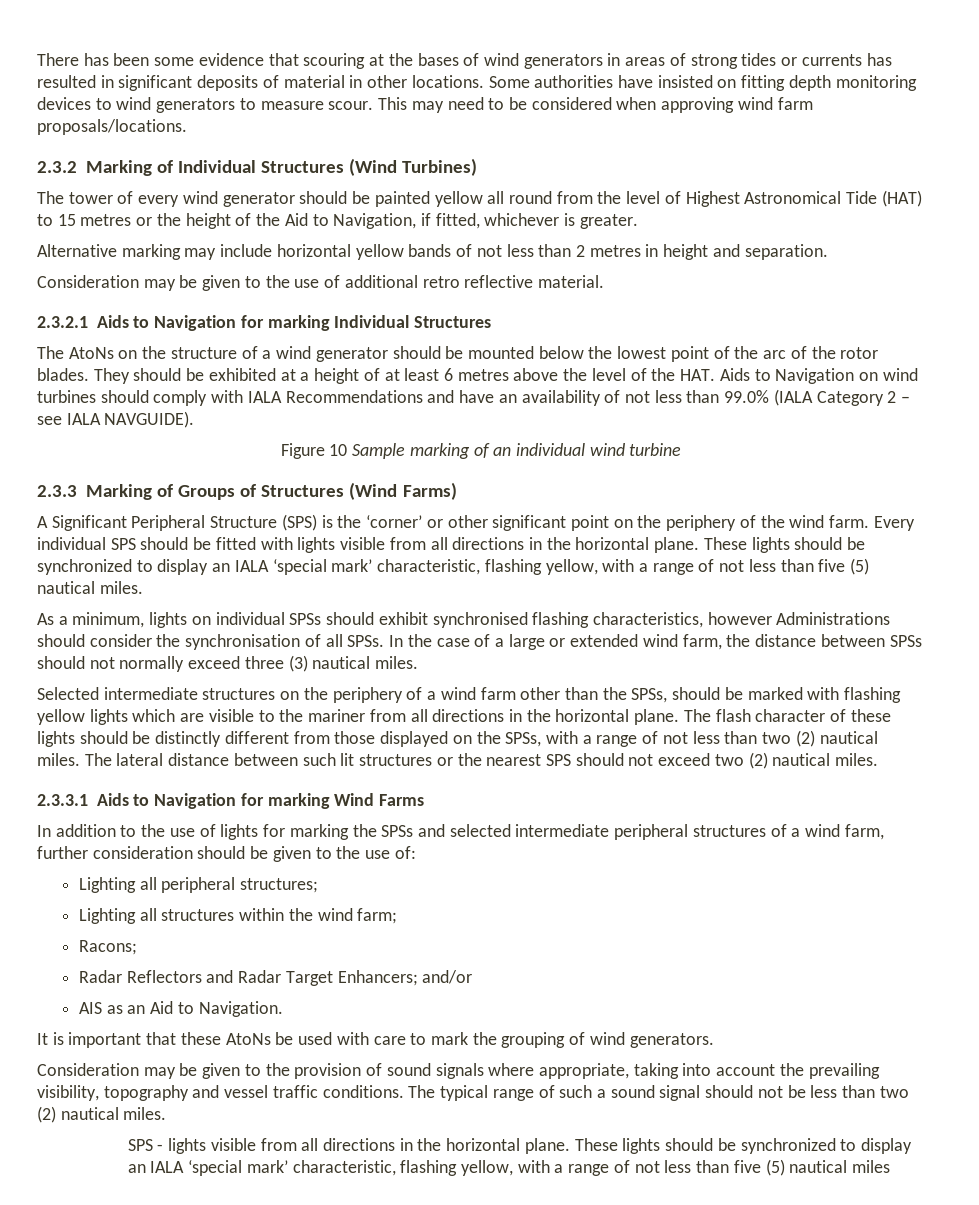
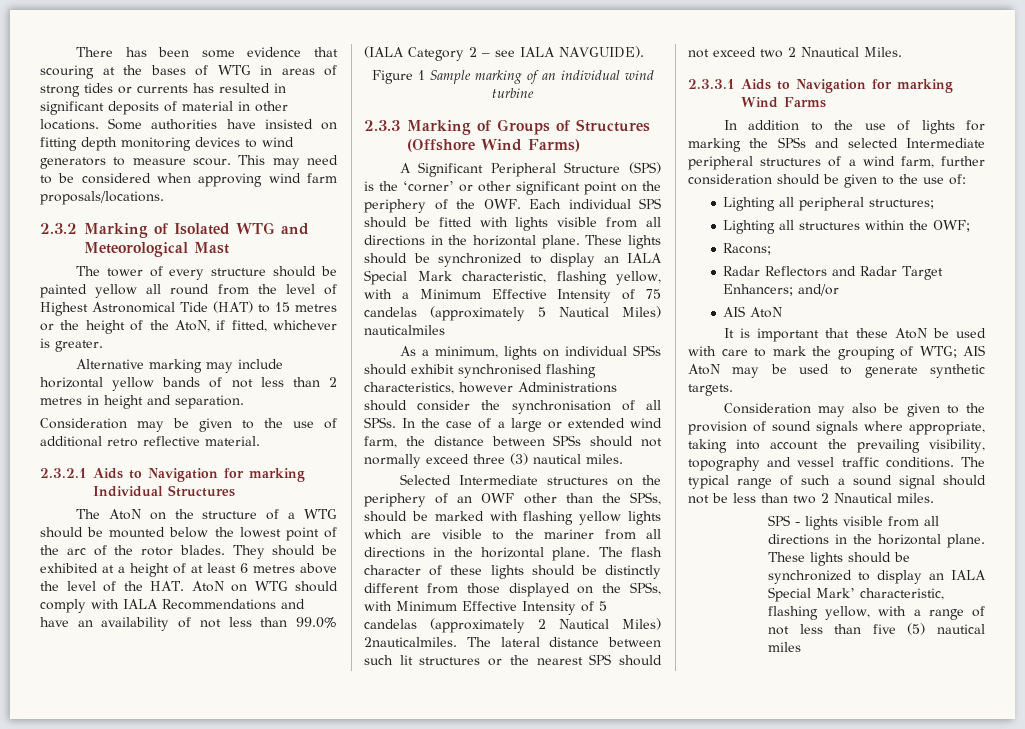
- There has been some evidence that scouring at the bases of wind generators in areas of strong tides or currents has resulted in significant deposits of material in other locations.
+ There has been some evidence that scouring at the bases of WTG in areas of strong tides or currents has resulted in significant deposits of material in other locations.
- 2.3.2 Marking of Individual Structures (Wind Turbines)
+ 2.3.2 Marking of Isolated WTG and Meteorological Mast
- The tower of every wind generator should be painted yellow all round from the level of Highest Astronomical Tide (HAT) to 15 metres or the height of the Aid to Navigation, if fitted, whichever is greater.
+ The tower of every structure should be painted yellow all round from the level of Highest Astronomical Tide (HAT) to 15 metres or the height of the AtoN, if fitted, whichever is greater.
- The AtoNs on the structure of a wind generator should be mounted below the lowest point of the arc of the rotor blades.
+ The AtoN on the structure of a WTG should be mounted below the lowest point of the arc of the rotor blades.
- They should be exhibited at a height of at least 6 metres above the level of the HAT. Aids to Navigation on wind turbines should comply with IALA Recommendations and have an availability of not less than 99.0% (IALA Category 2 – see IALA NAVGUIDE).
+ They should be exhibited at a height of at least 6 metres above the level of the HAT. AtoN on WTG should comply with IALA Recommendations and have an availability of not less than 99.0% (IALA Category 2 – see IALA NAVGUIDE).
- Figure 10 Sample marking of an individual wind turbine
+ Figure 1 Sample marking of an individual wind turbine
- 2.3.3 Marking of Groups of Structures (Wind Farms)
+ 2.3.3 Marking of Groups of Structures (Offshore Wind Farms)
- A Significant Peripheral Structure (SPS) is the ‘corner’ or other significant point on the periphery of the wind farm. Every individual SPS should be fitted with lights visible from all directions in the horizontal plane.
+ A Significant Peripheral Structure (SPS) is the ‘corner’ or other significant point on the periphery of the OWF. Each individual SPS should be fitted with lights visible from all directions in the horizontal plane.
- These lights should be synchronized to display an IALA ‘special mark’ characteristic, flashing yellow, with a range of not less than five (5) nautical miles.
+ These lights should be synchronized to display an IALA Special Mark characteristic, flashing yellow, with a Minimum Effective Intensity of 75 candelas (approximately 5 Nautical Miles) nauticalmiles
- Selected intermediate structures on the periphery of a wind farm other than the SPSs, should be marked with flashing yellow lights which are visible to the mariner from all directions in the horizontal plane.
+ Selected Intermediate structures on the periphery of an OWF other than the SPSs, should be marked with flashing yellow lights which are visible to the mariner from all directions in the horizontal plane.
- The flash character of these lights should be distinctly different from those displayed on the SPSs, with a range of not less than two (2) nautical miles.
+ The flash character of these lights should be distinctly different from those displayed on the SPSs, with Minimum Effective Intensity of 5 candelas (approximately 2 Nautical Miles) 2nauticalmiles.
- The lateral distance between such lit structures or the nearest SPS should not exceed two (2) nautical miles.
+ The lateral distance between such lit structures or the nearest SPS should not exceed two 2 Nnautical Miles.
- In addition to the use of lights for marking the SPSs and selected intermediate peripheral structures of a wind farm, further consideration should be given to the use of:
+ In addition to the use of lights for marking the SPSs and selected Intermediate peripheral structures of a wind farm, further consideration should be given to the use of:
- Lighting all structures within the wind farm;
+ Lighting all structures within the OWF;
  Radar Reflectors and Radar Target Enhancers; and/or
- AIS as an Aid to Navigation.
+ AIS AtoN
- It is important that these AtoNs be used with care to mark the grouping of wind generators.
- Consideration may be given to the provision of sound signals where appropriate, taking into account the prevailing visibility, topography and vessel traffic conditions.
+ It is important that these AtoN be used with care to mark the grouping of WTG; AIS AtoN may be used to generate synthetic targets.
+ Consideration may also be given to the provision of sound signals where appropriate, taking into account the prevailing visibility, topography and vessel traffic conditions.
- The typical range of such a sound signal should not be less than two (2) nautical miles.
+ The typical range of such a sound signal should not be less than two 2 Nnautical miles.
- These lights should be synchronized to display an IALA ‘special mark’ characteristic, flashing yellow, with a range of not less than five (5) nautical miles
+ These lights should be synchronized to display an IALA Special Mark’ characteristic, flashing yellow, with a range of not less than five (5) nautical miles

